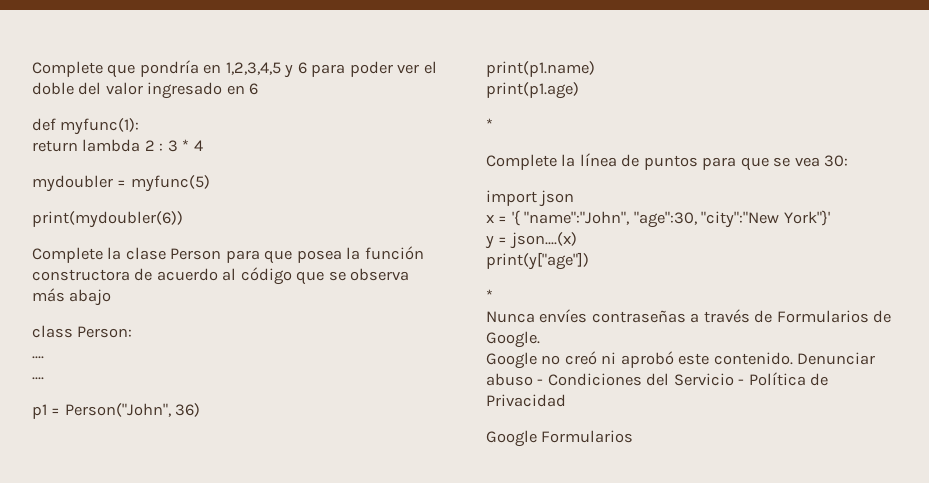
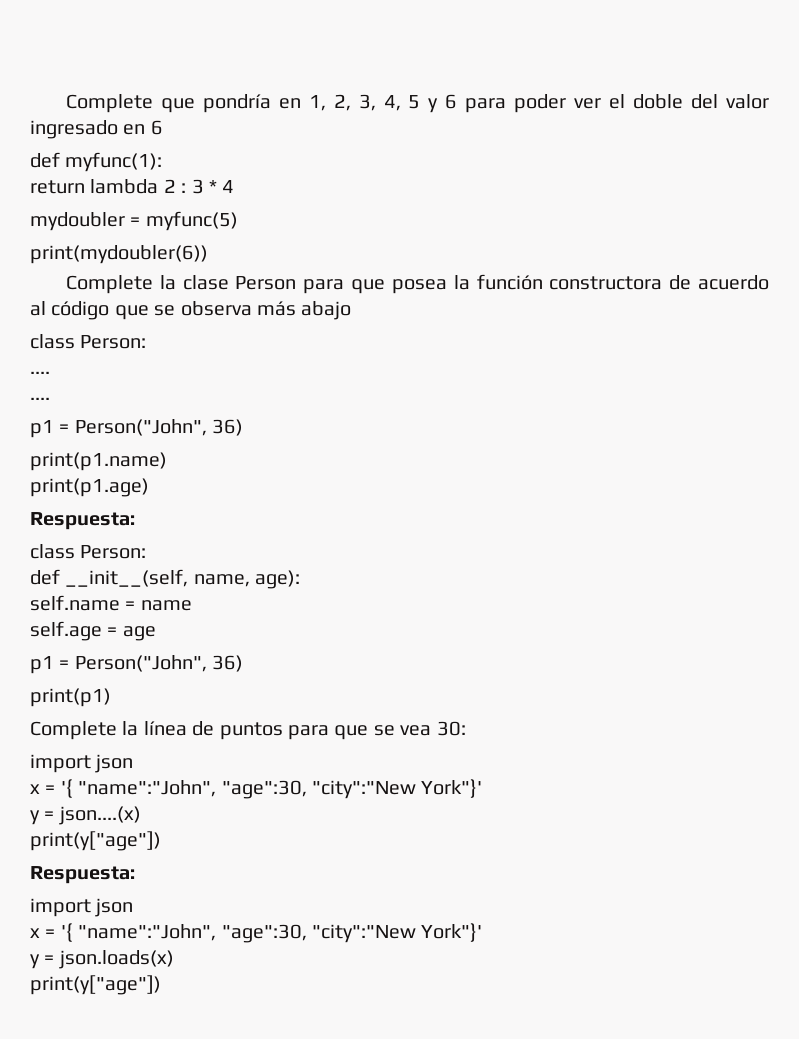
- Complete que pondría en 1,2,3,4,5 y 6 para poder ver el doble del valor ingresado en 6
+ Complete que pondría en 1, 2, 3, 4, 5 y 6 para poder ver el doble del valor ingresado en 6
  print(p1.age)
- *
+ Respuesta:
+ class Person:
+ def __init__(self, name, age):
+ self.name = name
+ self.age = age
+ p1 = Person("John", 36)
+ print(p1)
  y = json....(x)
  print(y["age"])
- *
- Nunca envíes contraseñas a través de Formularios de Google.
- Google no creó ni aprobó este contenido. Denunciar abuso - Condiciones del Servicio - Política de Privacidad
- Google Formularios
+ Respuesta:
+ import json
+ x = '{ "name":"John", "age":30, "city":"New York"}'
+ y = json.loads(x)
+ print(y["age"])

